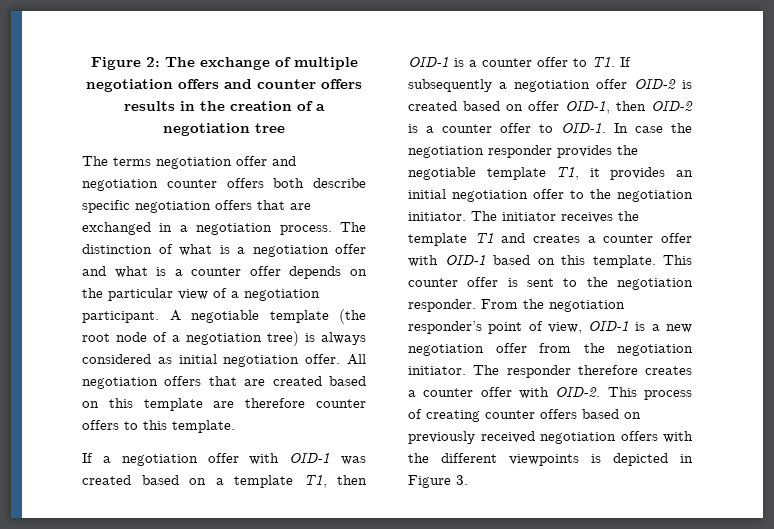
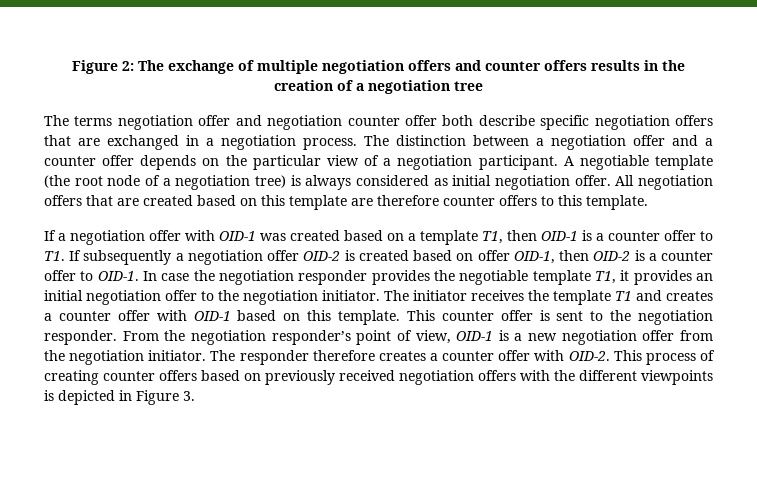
- The terms negotiation offer and negotiation counter offers both describe specific negotiation offers that are exchanged in a negotiation process.
+ The terms negotiation offer and negotiation counter offer both describe specific negotiation offers that are exchanged in a negotiation process.
- The distinction of what is a negotiation offer and what is a counter offer depends on the particular view of a negotiation participant.
+ The distinction between a negotiation offer and a counter offer depends on the particular view of a negotiation participant.

